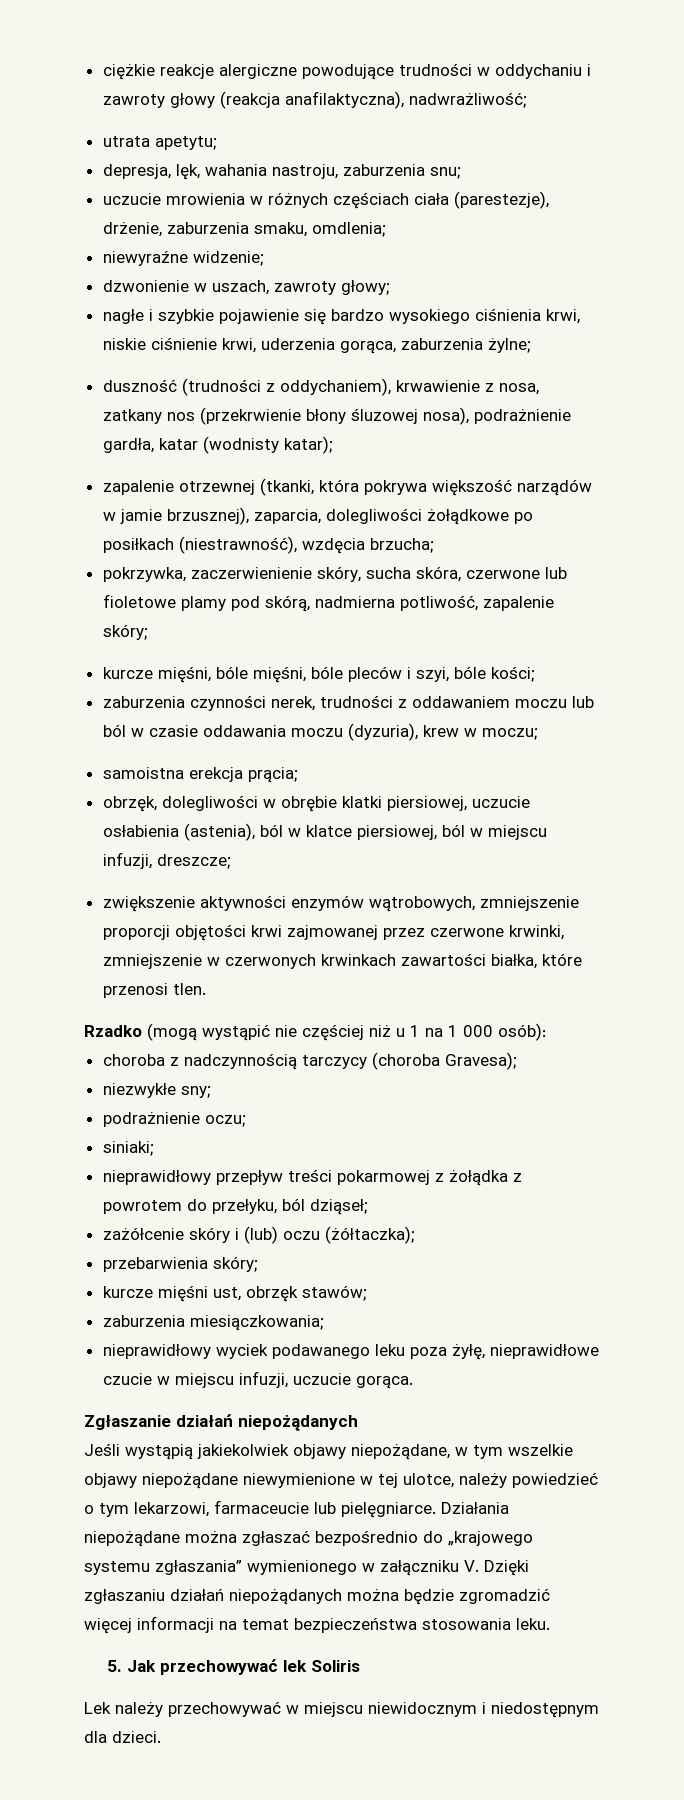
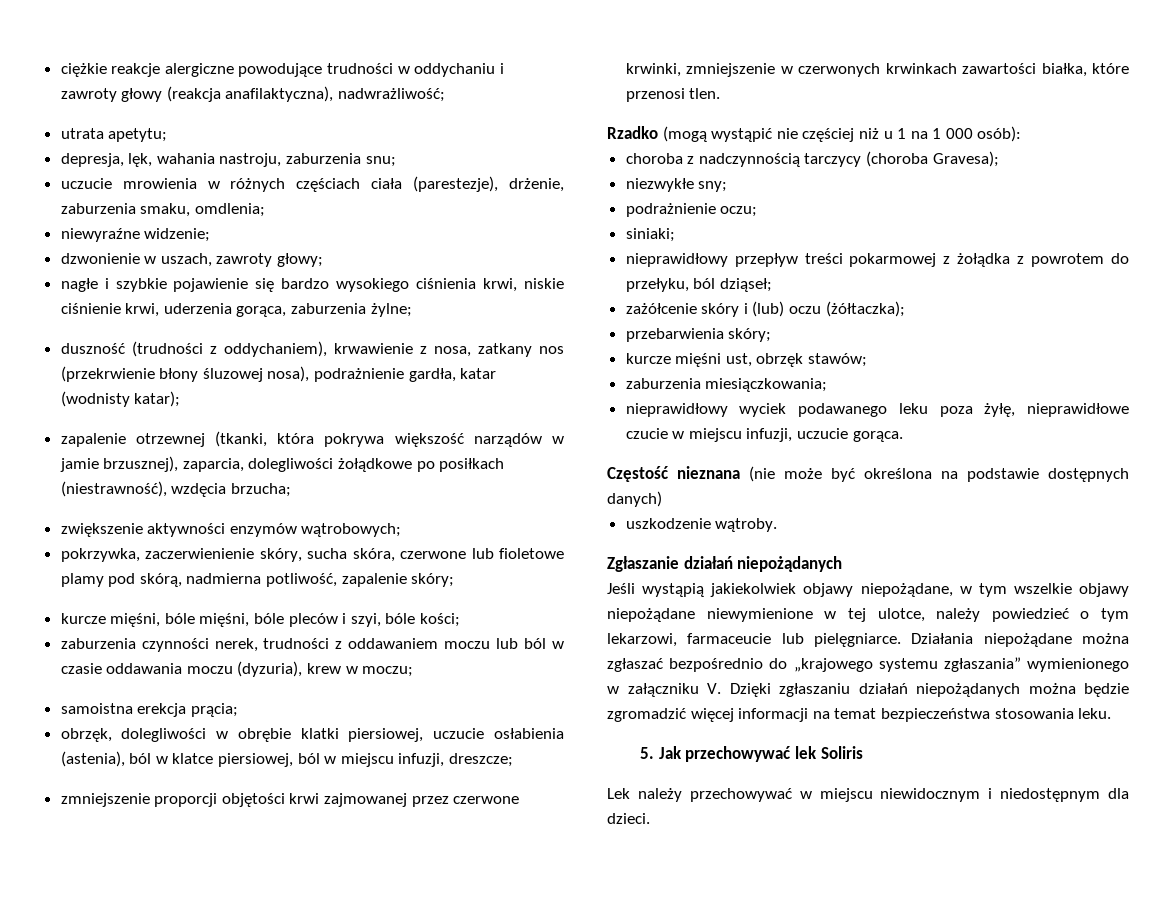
+ zwiększenie aktywności enzymów wątrobowych;
- zwiększenie aktywności enzymów wątrobowych, zmniejszenie proporcji objętości krwi zajmowanej przez czerwone krwinki, zmniejszenie w czerwonych krwinkach zawartości białka, które przenosi tlen.
+ zmniejszenie proporcji objętości krwi zajmowanej przez czerwone krwinki, zmniejszenie w czerwonych krwinkach zawartości białka, które przenosi tlen.
+ Częstość nieznana (nie może być określona na podstawie dostępnych danych)
+ uszkodzenie wątroby.

